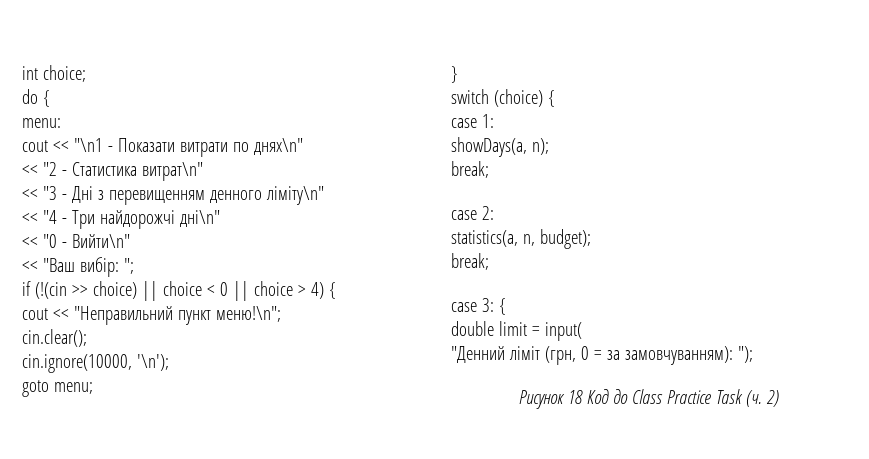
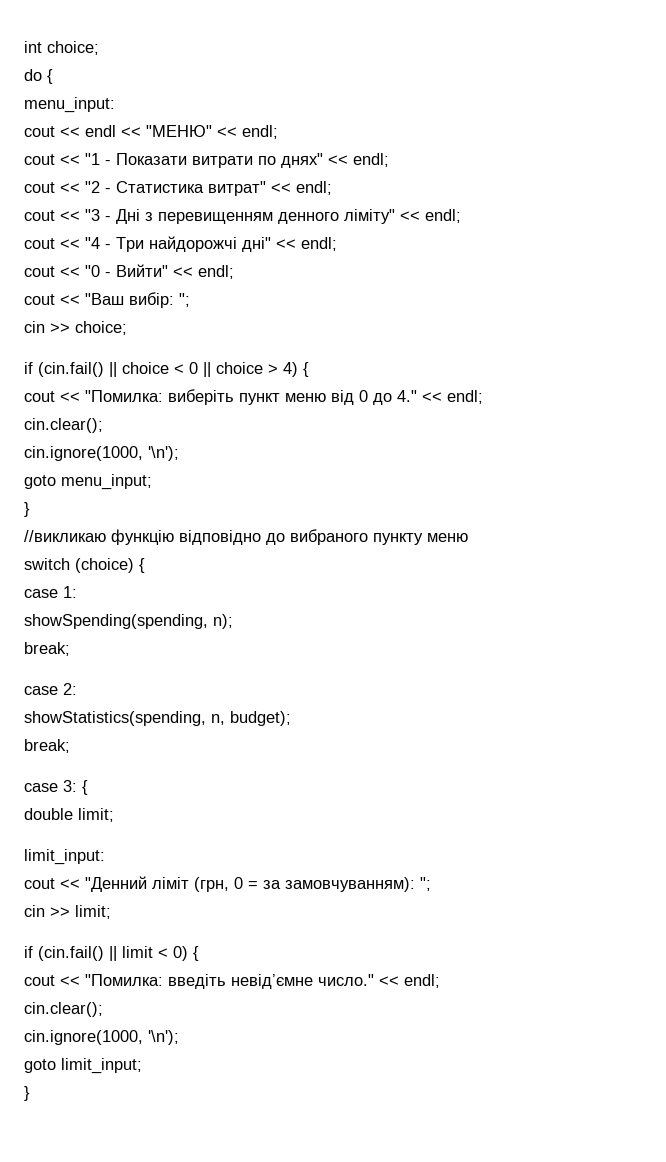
- menu:
- cout << "\n1 - Показати витрати по днях\n"
- << "2 - Статистика витрат\n"
- << "3 - Дні з перевищенням денного ліміту\n"
- << "4 - Три найдорожчі дні\n"
- << "0 - Вийти\n"
- << "Ваш вибір: ";
+ menu_input:
+ cout << endl << "МЕНЮ" << endl;
+ cout << "1 - Показати витрати по днях" << endl;
+ cout << "2 - Статистика витрат" << endl;
+ cout << "3 - Дні з перевищенням денного ліміту" << endl;
+ cout << "4 - Три найдорожчі дні" << endl;
+ cout << "0 - Вийти" << endl;
+ cout << "Ваш вибір: ";
- if (!(cin >> choice) || choice < 0 || choice > 4) {
+ cin >> choice;
+ if (cin.fail() || choice < 0 || choice > 4) {
- cout << "Неправильний пункт меню!\n";
+ cout << "Помилка: виберіть пункт меню від 0 до 4." << endl;
  cin.clear();
- cin.ignore(10000, '\n');
- goto menu;
+ cin.ignore(1000, '\n');
+ goto menu_input;
  }
+ //викликаю функцію відповідно до вибраного пункту меню
- showDays(a, n);
+ showSpending(spending, n);
- statistics(a, n, budget);
+ showStatistics(spending, n, budget);
- double limit = input(
- "Денний ліміт (грн, 0 = за замовчуванням): ");
- Рисунок 18 Код до Class Practice Task (ч. 2)
+ double limit;
+ limit_input:
+ cout << "Денний ліміт (грн, 0 = за замовчуванням): ";
+ cin >> limit;
+ if (cin.fail() || limit < 0) {
+ cout << "Помилка: введіть невідʼємнe числo." << endl;
+ cin.clear();
+ cin.ignore(1000, '\n');
+ goto limit_input;
+ }

